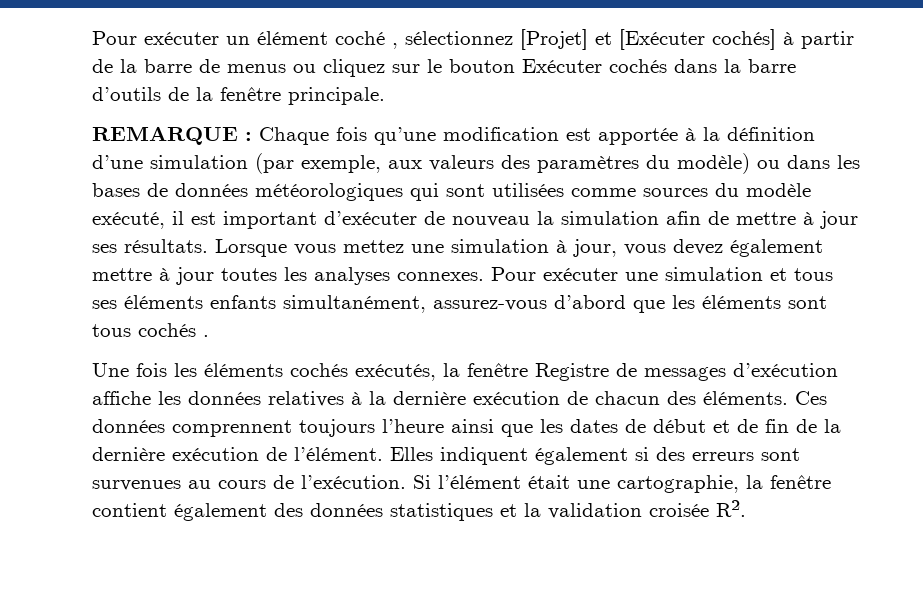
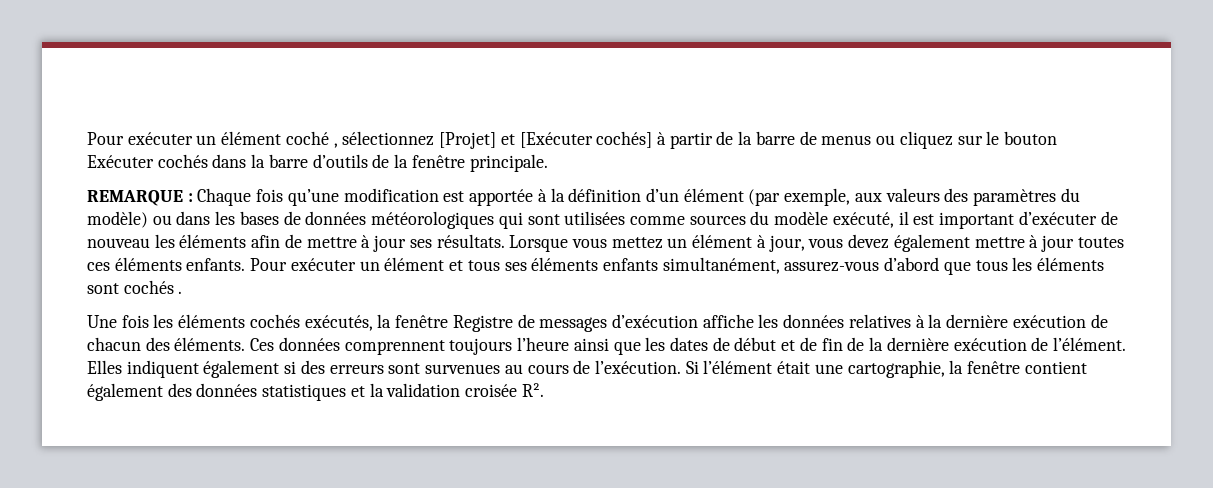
- REMARQUE : Chaque fois qu’une modification est apportée à la définition d’une simulation (par exemple, aux valeurs des paramètres du modèle) ou dans les bases de données météorologiques qui sont utilisées comme sources du modèle exécuté, il est important d’exécuter de nouveau la simulation afin de mettre à jour ses résultats.
+ REMARQUE : Chaque fois qu’une modification est apportée à la définition d’un élément (par exemple, aux valeurs des paramètres du modèle) ou dans les bases de données météorologiques qui sont utilisées comme sources du modèle exécuté, il est important d’exécuter de nouveau les éléments afin de mettre à jour ses résultats.
- Lorsque vous mettez une simulation à jour, vous devez également mettre à jour toutes les analyses connexes. Pour exécuter une simulation et tous ses éléments enfants simultanément, assurez-vous d’abord que les éléments sont tous cochés .
+ Lorsque vous mettez un élément à jour, vous devez également mettre à jour toutes ces éléments enfants. Pour exécuter un élément et tous ses éléments enfants simultanément, assurez-vous d’abord que tous les éléments sont cochés .

